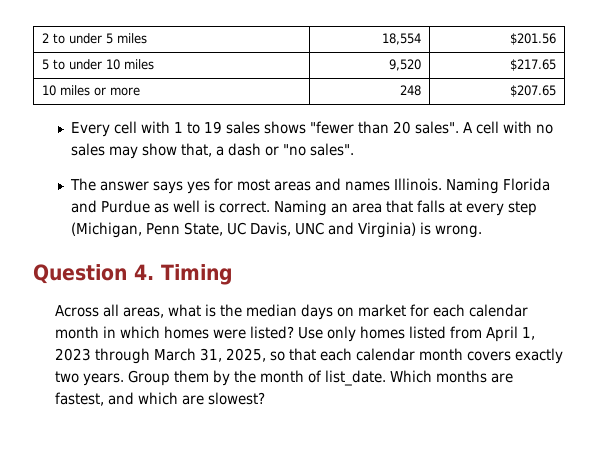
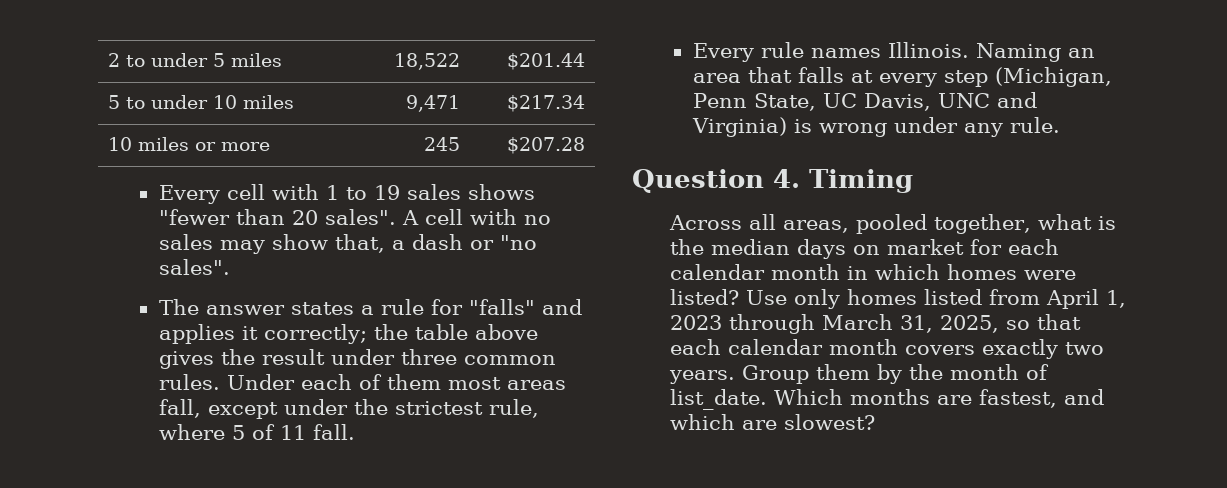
- 2 to under 5 miles | 18,554 | $201.56
+ 2 to under 5 miles | 18,522 | $201.44
- 5 to under 10 miles | 9,520 | $217.65
+ 5 to under 10 miles | 9,471 | $217.34
- 10 miles or more | 248 | $207.65
+ 10 miles or more | 245 | $207.28
- The answer says yes for most areas and names Illinois. Naming Florida and Purdue as well is correct.
+ The answer states a rule for "falls" and applies it correctly; the table above gives the result under three common rules. Under each of them most areas fall, except under the strictest rule, where 5 of 11 fall.
+ Every rule names Illinois.
- Naming an area that falls at every step (Michigan, Penn State, UC Davis, UNC and Virginia) is wrong.
+ Naming an area that falls at every step (Michigan, Penn State, UC Davis, UNC and Virginia) is wrong under any rule.
- Across all areas, what is the median days on market for each calendar month in which homes were listed?
+ Across all areas, pooled together, what is the median days on market for each calendar month in which homes were listed?

